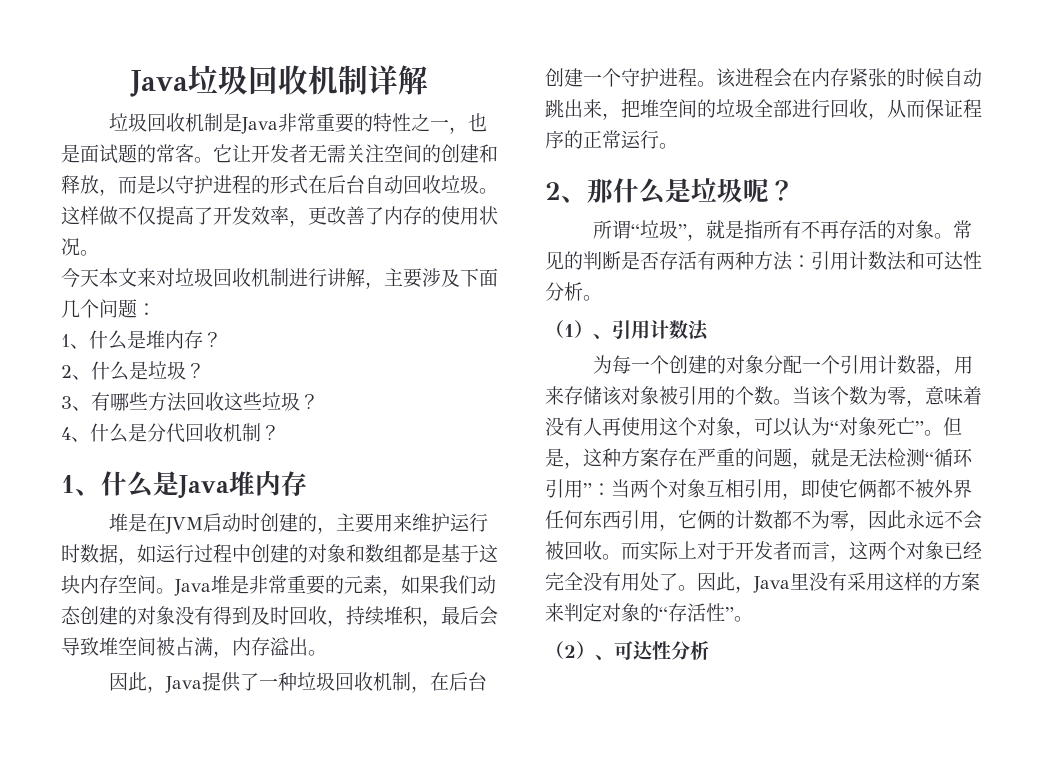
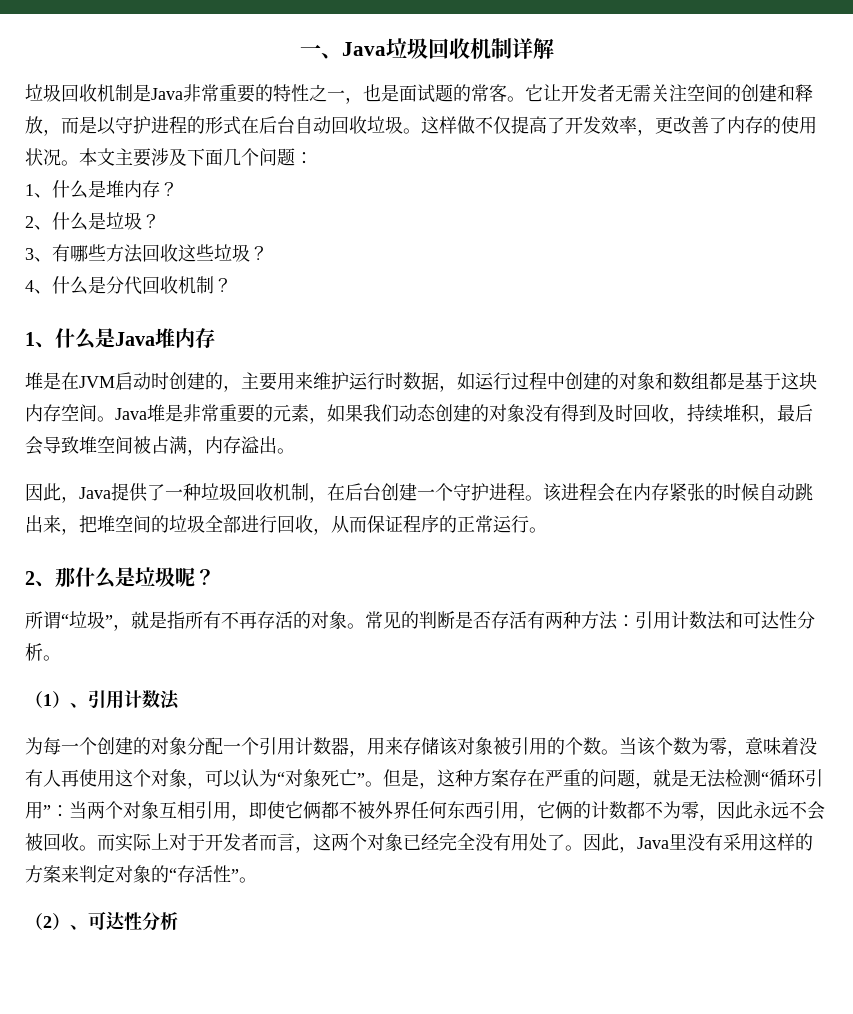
- Java垃圾回收机制详解
+ 一、Java垃圾回收机制详解
- 这样做不仅提高了开发效率，更改善了内存的使用状况。
- 今天本文来对垃圾回收机制进行讲解，主要涉及下面几个问题：
+ 这样做不仅提高了开发效率，更改善了内存的使用状况。本文主要涉及下面几个问题：

